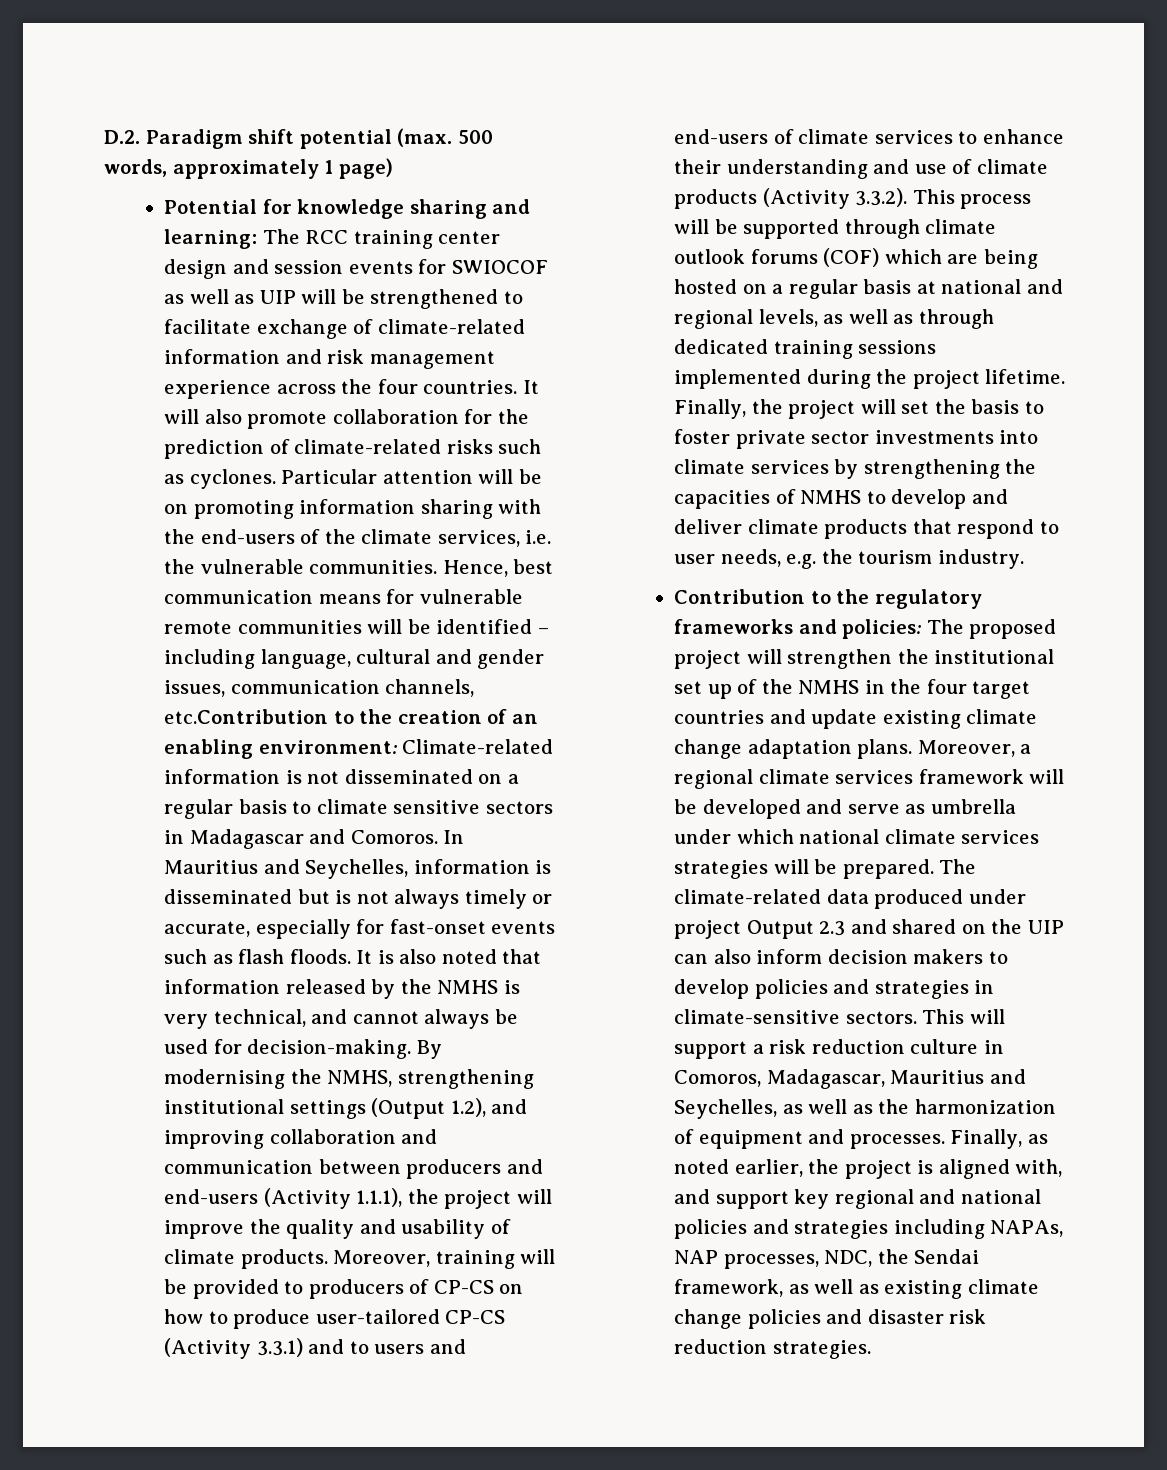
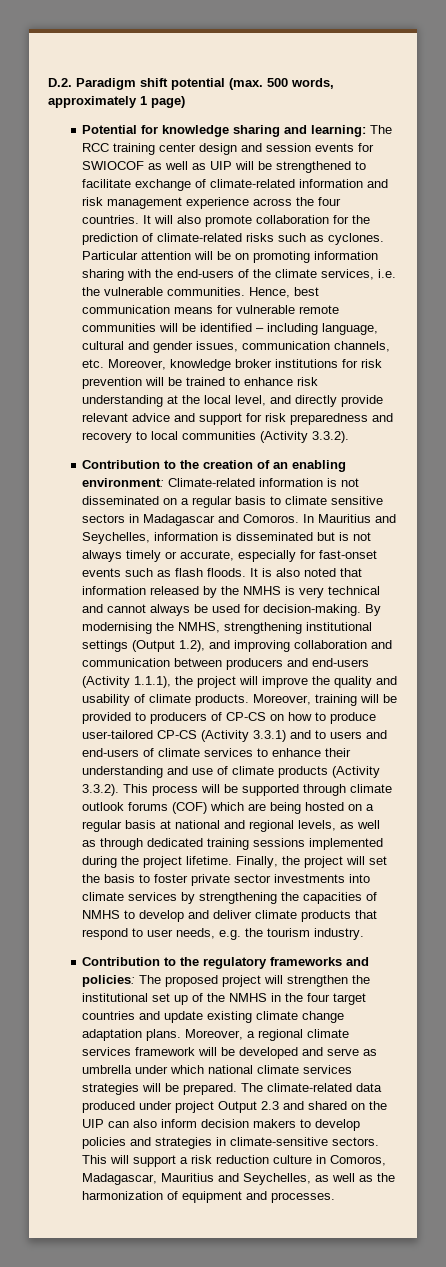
- Hence, best communication means for vulnerable remote communities will be identified – including language, cultural and gender issues, communication channels, etc.Contribution to the creation of an enabling environment: Climate-related information is not disseminated on a regular basis to climate sensitive sectors in Madagascar and Comoros.
+ Hence, best communication means for vulnerable remote communities will be identified – including language, cultural and gender issues, communication channels, etc. Moreover, knowledge broker institutions for risk prevention will be trained to enhance risk understanding at the local level, and directly provide relevant advice and support for risk preparedness and recovery to local communities (Activity 3.3.2).
+ Contribution to the creation of an enabling environment: Climate-related information is not disseminated on a regular basis to climate sensitive sectors in Madagascar and Comoros.
- It is also noted that information released by the NMHS is very technical, and cannot always be used for decision-making.
+ It is also noted that information released by the NMHS is very technical and cannot always be used for decision-making.
- Finally, as noted earlier, the project is aligned with, and support key regional and national policies and strategies including NAPAs, NAP processes, NDC, the Sendai framework, as well as existing climate change policies and disaster risk reduction strategies.

